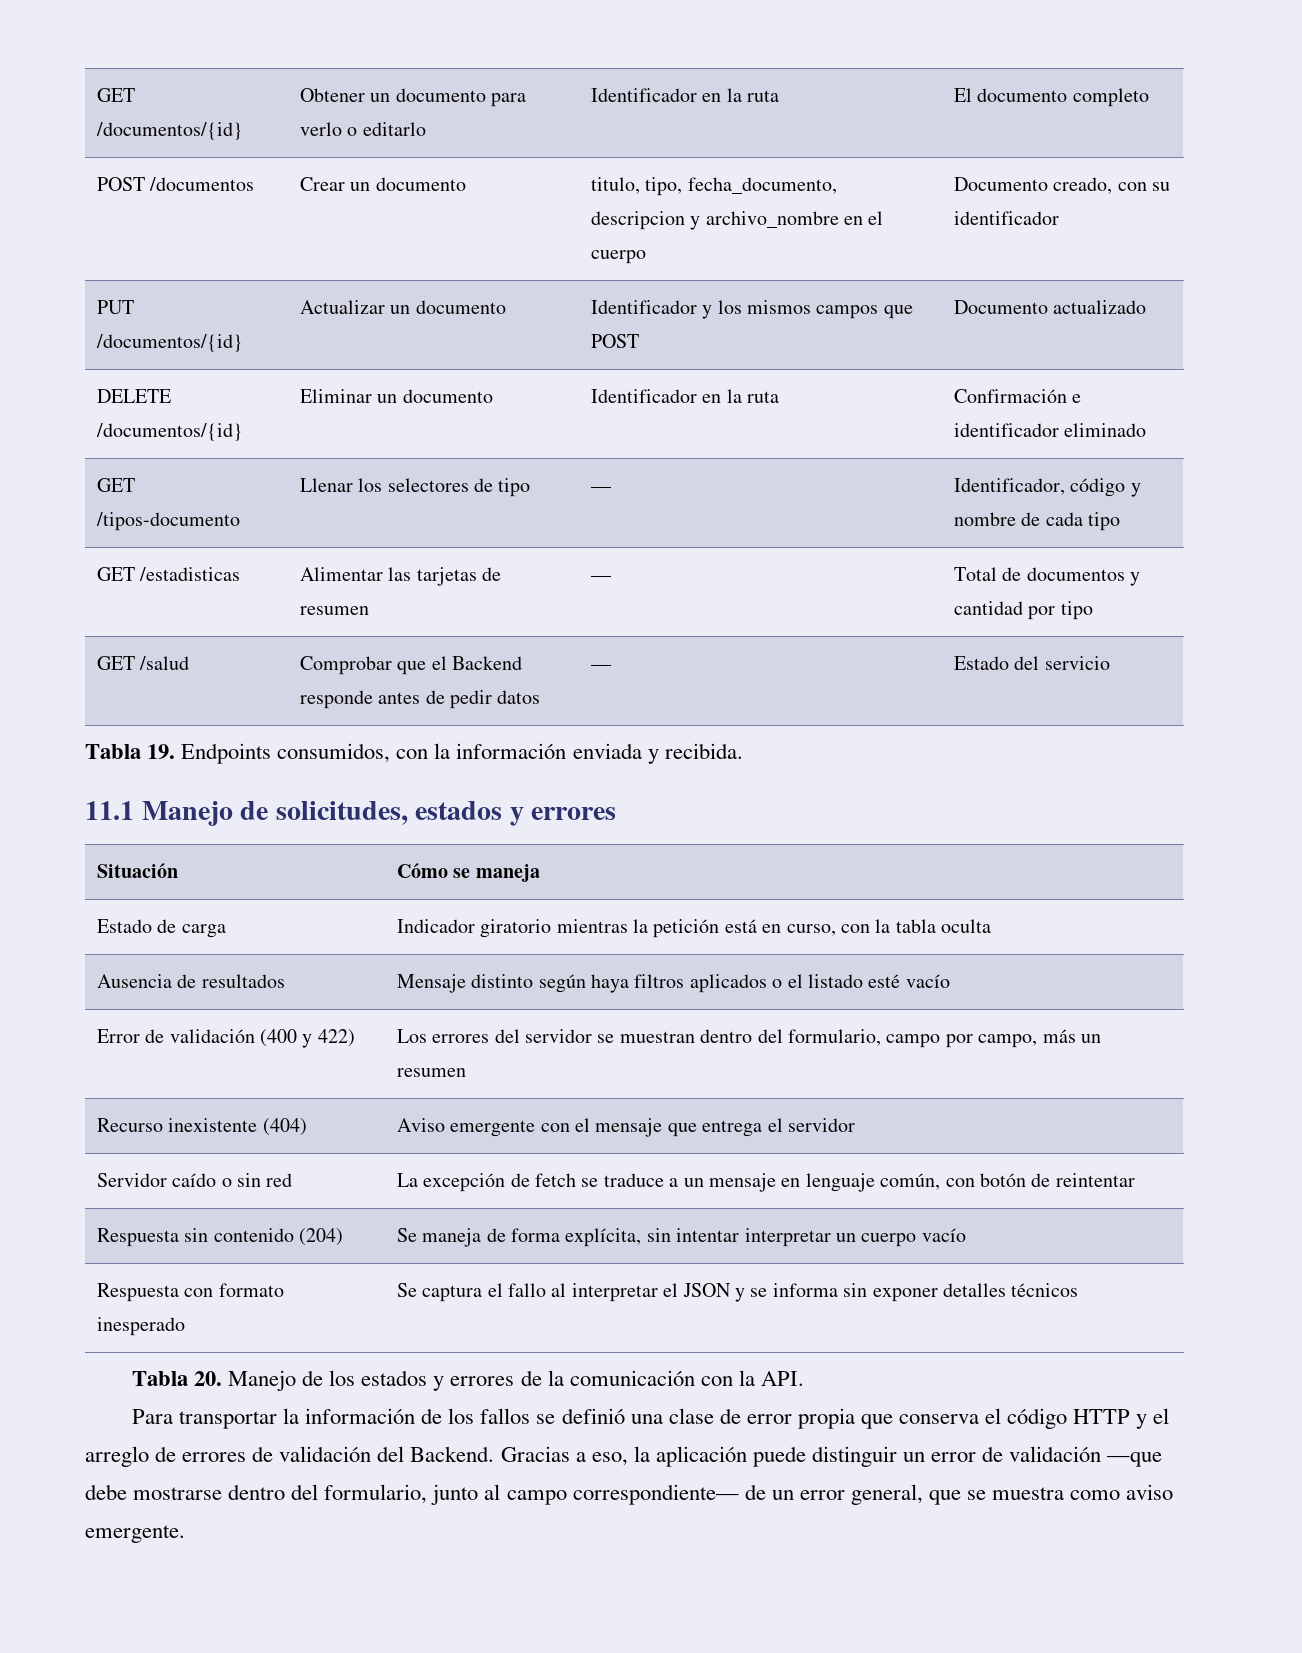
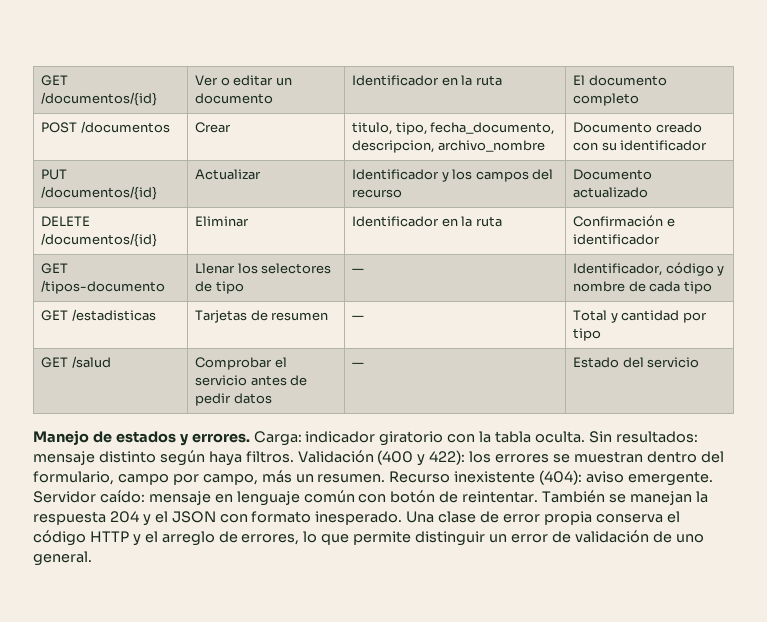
- GET /documentos/{id} | Obtener un documento para verlo o editarlo | Identificador en la ruta | El documento completo
+ GET /documentos/{id} | Ver o editar un documento | Identificador en la ruta | El documento completo
- POST /documentos | Crear un documento | titulo, tipo, fecha_documento, descripcion y archivo_nombre en el cuerpo | Documento creado, con su identificador
+ POST /documentos | Crear | titulo, tipo, fecha_documento, descripcion, archivo_nombre | Documento creado con su identificador
- PUT /documentos/{id} | Actualizar un documento | Identificador y los mismos campos que POST | Documento actualizado
+ PUT /documentos/{id} | Actualizar | Identificador y los campos del recurso | Documento actualizado
- DELETE /documentos/{id} | Eliminar un documento | Identificador en la ruta | Confirmación e identificador eliminado
+ DELETE /documentos/{id} | Eliminar | Identificador en la ruta | Confirmación e identificador
- GET /estadisticas | Alimentar las tarjetas de resumen | — | Total de documentos y cantidad por tipo
+ GET /estadisticas | Tarjetas de resumen | — | Total y cantidad por tipo
- GET /salud | Comprobar que el Backend responde antes de pedir datos | — | Estado del servicio
+ GET /salud | Comprobar el servicio antes de pedir datos | — | Estado del servicio
- Tabla 19. Endpoints consumidos, con la información enviada y recibida.
- 11.1 Manejo de solicitudes, estados y errores
- Situación | Cómo se maneja
- Estado de carga | Indicador giratorio mientras la petición está en curso, con la tabla oculta
- Ausencia de resultados | Mensaje distinto según haya filtros aplicados o el listado esté vacío
- Error de validación (400 y 422) | Los errores del servidor se muestran dentro del formulario, campo por campo, más un resumen
- Recurso inexistente (404) | Aviso emergente con el mensaje que entrega el servidor
- Servidor caído o sin red | La excepción de fetch se traduce a un mensaje en lenguaje común, con botón de reintentar
- Respuesta sin contenido (204) | Se maneja de forma explícita, sin intentar interpretar un cuerpo vacío
- Respuesta con formato inesperado | Se captura el fallo al interpretar el JSON y se informa sin exponer detalles técnicos
- Tabla 20. Manejo de los estados y errores de la comunicación con la API.
- Para transportar la información de los fallos se definió una clase de error propia que conserva el código HTTP y el arreglo de errores de validación del Backend. Gracias a eso, la aplicación puede distinguir un error de validación —que debe mostrarse dentro del formulario, junto al campo correspondiente— de un error general, que se muestra como aviso emergente.
+ Manejo de estados y errores. Carga: indicador giratorio con la tabla oculta. Sin resultados: mensaje distinto según haya filtros. Validación (400 y 422): los errores se muestran dentro del formulario, campo por campo, más un resumen. Recurso inexistente (404): aviso emergente. Servidor caído: mensaje en lenguaje común con botón de reintentar. También se manejan la respuesta 204 y el JSON con formato inesperado. Una clase de error propia conserva el código HTTP y el arreglo de errores, lo que permite distinguir un error de validación de uno general.

